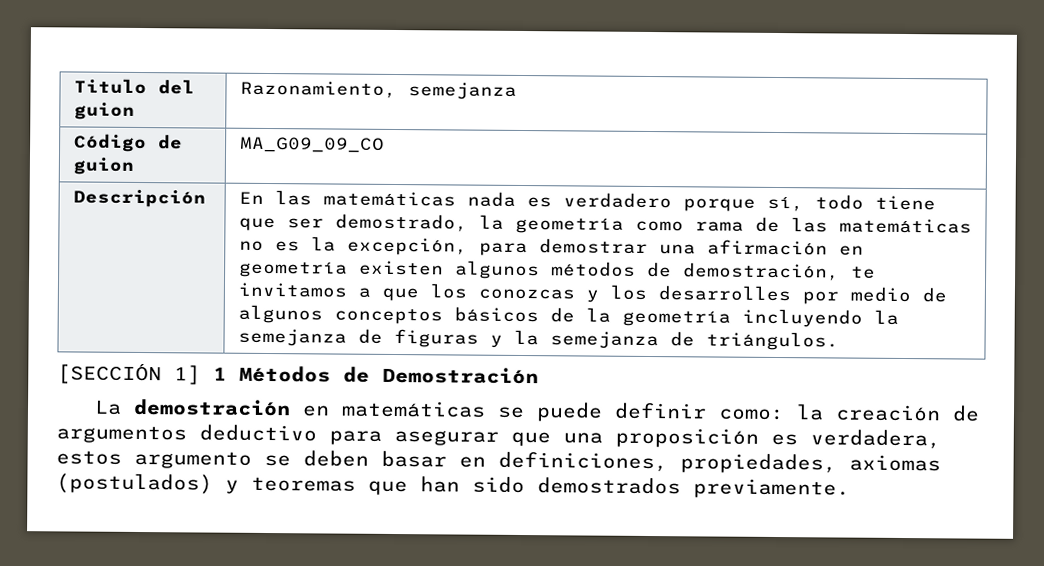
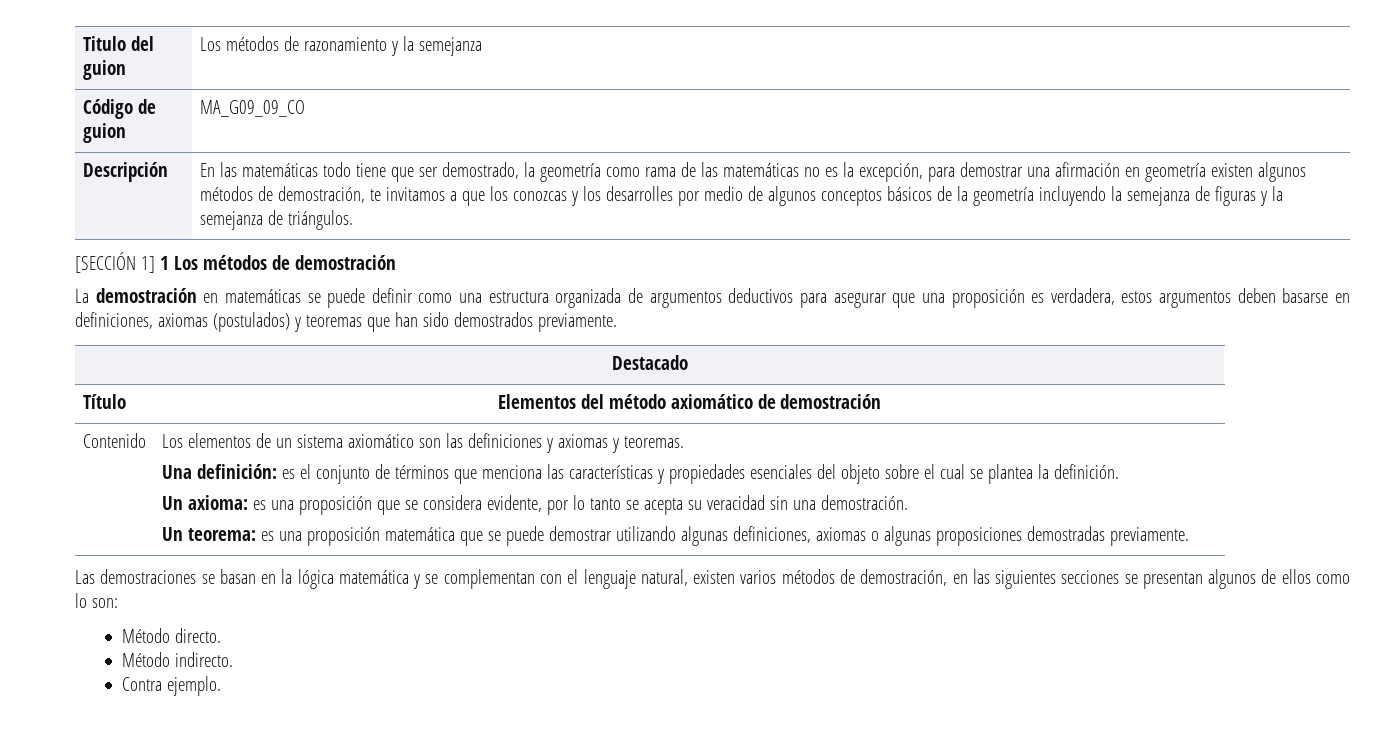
- Titulo del guion | Razonamiento, semejanza
+ Titulo del guion | Los métodos de razonamiento y la semejanza
- En las matemáticas nada es verdadero porque sí, todo tiene que ser demostrado, la geometría como rama de las matemáticas no es la excepción, para demostrar una afirmación en geometría existen algunos métodos de demostración, te invitamos a que los conozcas y los desarrolles por medio de algunos conceptos básicos de la geometría incluyendo la semejanza de figuras y la semejanza de triángulos.
+ En las matemáticas todo tiene que ser demostrado, la geometría como rama de las matemáticas no es la excepción, para demostrar una afirmación en geometría existen algunos métodos de demostración, te invitamos a que los conozcas y los desarrolles por medio de algunos conceptos básicos de la geometría incluyendo la semejanza de figuras y la semejanza de triángulos.
- [SECCIÓN 1] 1 Métodos de Demostración
+ [SECCIÓN 1] 1 Los métodos de demostración
- La demostración en matemáticas se puede definir como: la creación de argumentos deductivo para asegurar que una proposición es verdadera, estos argumento se deben basar en definiciones, propiedades, axiomas (postulados) y teoremas que han sido demostrados previamente.
+ La demostración en matemáticas se puede definir como una estructura organizada de argumentos deductivos para asegurar que una proposición es verdadera, estos argumentos deben basarse en definiciones, axiomas (postulados) y teoremas que han sido demostrados previamente.
+ Destacado
+ Título | Elementos del método axiomático de demostración
+ Contenido | Los elementos de un sistema axiomático son las definiciones y axiomas y teoremas.
+ Una definición: es el conjunto de términos que menciona las características y propiedades esenciales del objeto sobre el cual se plantea la definición.
+ Un axioma: es una proposición que se considera evidente, por lo tanto se acepta su veracidad sin una demostración.
+ Un teorema: es una proposición matemática que se puede demostrar utilizando algunas definiciones, axiomas o algunas proposiciones demostradas previamente.
+ Las demostraciones se basan en la lógica matemática y se complementan con el lenguaje natural, existen varios métodos de demostración, en las siguientes secciones se presentan algunos de ellos como lo son:
+ Método directo.
+ Método indirecto.
+ Contra ejemplo.

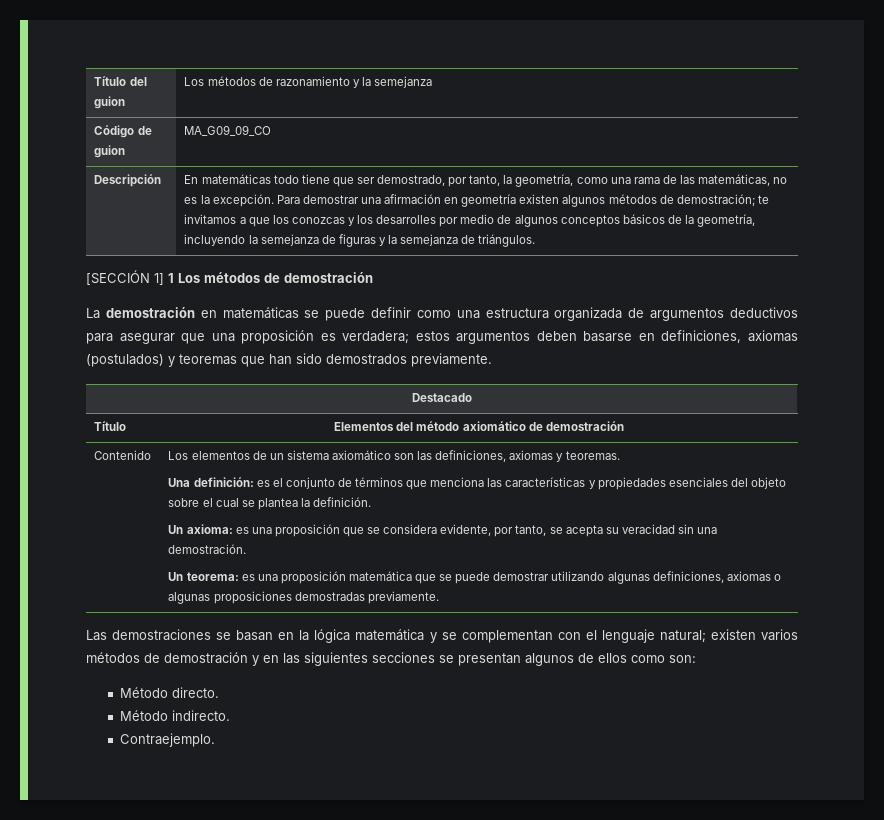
- Titulo del guion | Los métodos de razonamiento y la semejanza
+ Título del guion | Los métodos de razonamiento y la semejanza
- En las matemáticas todo tiene que ser demostrado, la geometría como rama de las matemáticas no es la excepción, para demostrar una afirmación en geometría existen algunos métodos de demostración, te invitamos a que los conozcas y los desarrolles por medio de algunos conceptos básicos de la geometría incluyendo la semejanza de figuras y la semejanza de triángulos.
+ En matemáticas todo tiene que ser demostrado, por tanto, la geometría, como una rama de las matemáticas, no es la excepción. Para demostrar una afirmación en geometría existen algunos métodos de demostración; te invitamos a que los conozcas y los desarrolles por medio de algunos conceptos básicos de la geometría, incluyendo la semejanza de figuras y la semejanza de triángulos.
- La demostración en matemáticas se puede definir como una estructura organizada de argumentos deductivos para asegurar que una proposición es verdadera, estos argumentos deben basarse en definiciones, axiomas (postulados) y teoremas que han sido demostrados previamente.
+ La demostración en matemáticas se puede definir como una estructura organizada de argumentos deductivos para asegurar que una proposición es verdadera; estos argumentos deben basarse en definiciones, axiomas (postulados) y teoremas que han sido demostrados previamente.
- Los elementos de un sistema axiomático son las definiciones y axiomas y teoremas.
+ Los elementos de un sistema axiomático son las definiciones, axiomas y teoremas.
- Un axioma: es una proposición que se considera evidente, por lo tanto se acepta su veracidad sin una demostración.
+ Un axioma: es una proposición que se considera evidente, por tanto, se acepta su veracidad sin una demostración.
- Las demostraciones se basan en la lógica matemática y se complementan con el lenguaje natural, existen varios métodos de demostración, en las siguientes secciones se presentan algunos de ellos como lo son:
+ Las demostraciones se basan en la lógica matemática y se complementan con el lenguaje natural; existen varios métodos de demostración y en las siguientes secciones se presentan algunos de ellos como son:
- Contra ejemplo.
+ Contraejemplo.

